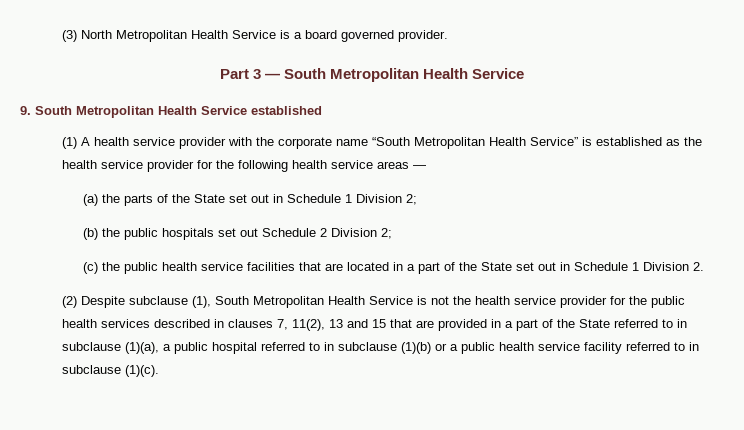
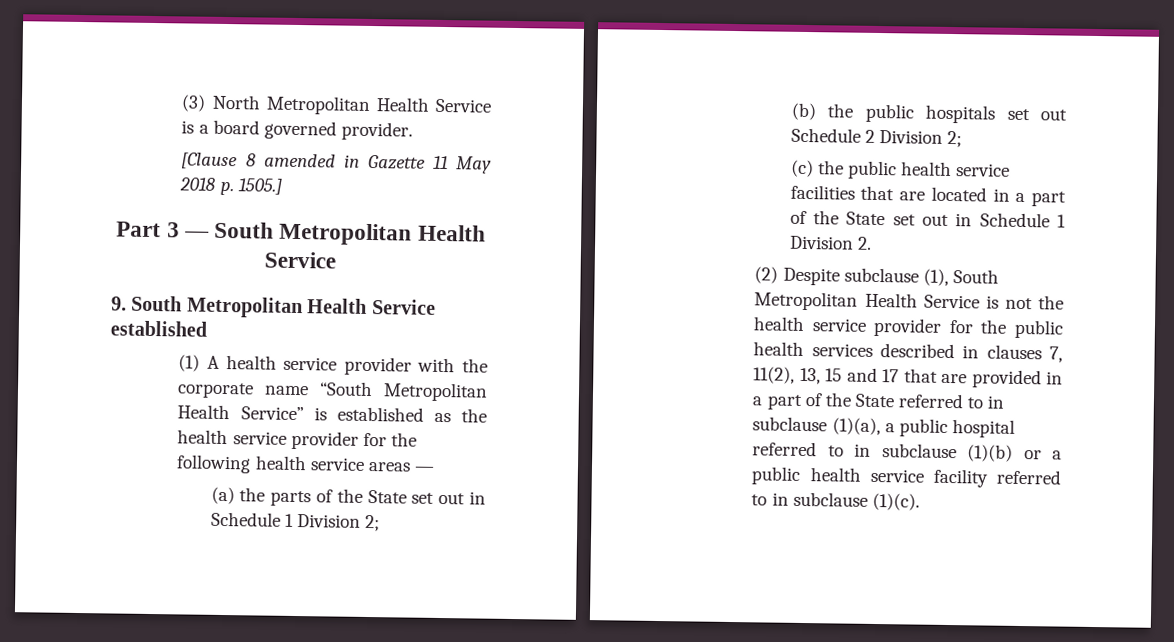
+ [Clause 8 amended in Gazette 11 May 2018 p. 1505.]
- (2) Despite subclause (1), South Metropolitan Health Service is not the health service provider for the public health services described in clauses 7, 11(2), 13 and 15 that are provided in a part of the State referred to in subclause (1)(a), a public hospital referred to in subclause (1)(b) or a public health service facility referred to in subclause (1)(c).
+ (2) Despite subclause (1), South Metropolitan Health Service is not the health service provider for the public health services described in clauses 7, 11(2), 13, 15 and 17 that are provided in a part of the State referred to in subclause (1)(a), a public hospital referred to in subclause (1)(b) or a public health service facility referred to in subclause (1)(c).

